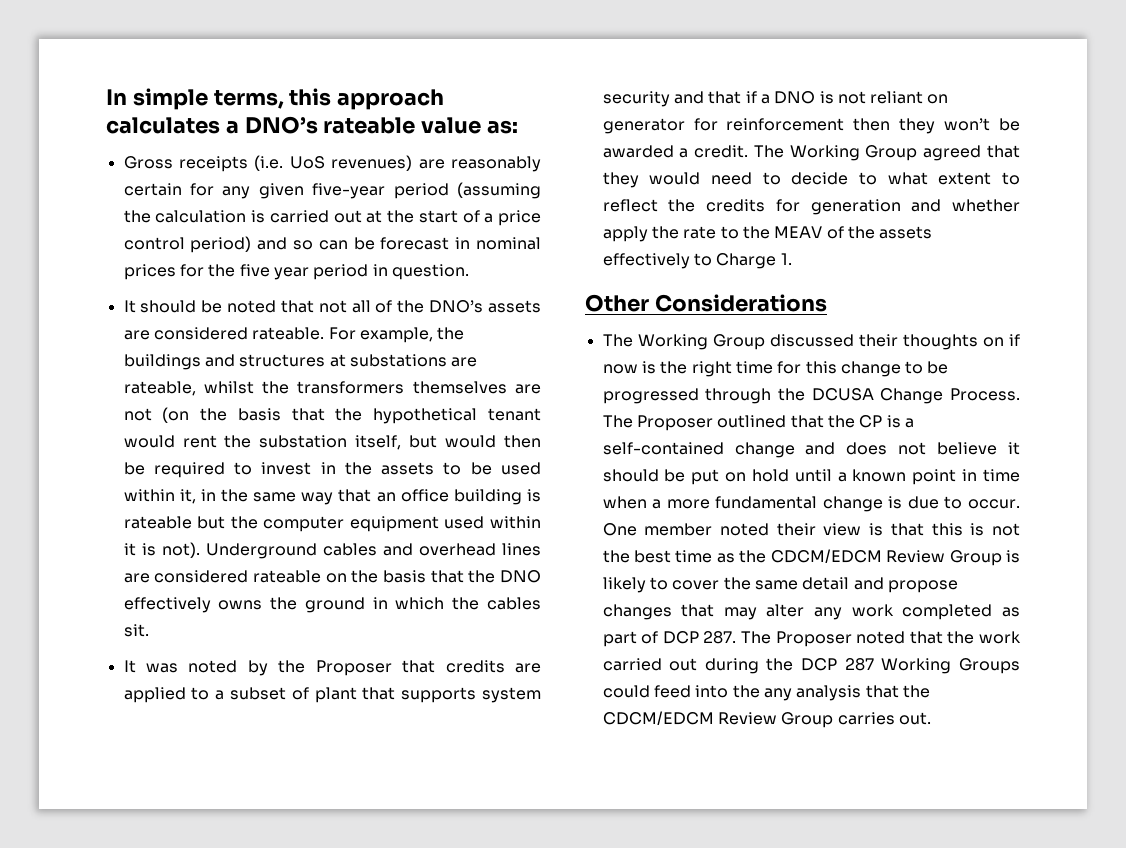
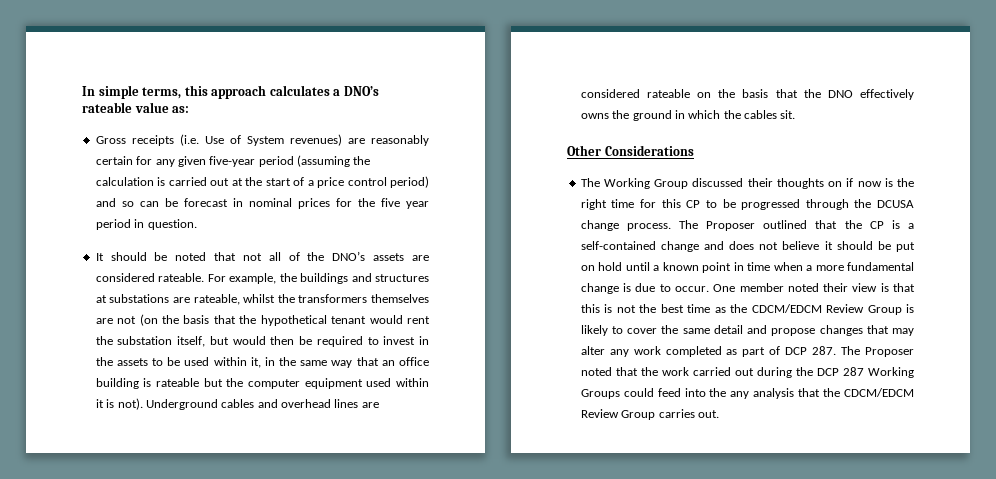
- Gross receipts (i.e. UoS revenues) are reasonably certain for any given five-year period (assuming the calculation is carried out at the start of a price control period) and so can be forecast in nominal prices for the five year period in question.
+ Gross receipts (i.e. Use of System revenues) are reasonably certain for any given five-year period (assuming the calculation is carried out at the start of a price control period) and so can be forecast in nominal prices for the five year period in question.
- It was noted by the Proposer that credits are applied to a subset of plant that supports system security and that if a DNO is not reliant on generator for reinforcement then they won’t be awarded a credit. The Working Group agreed that they would need to decide to what extent to reflect the credits for generation and whether apply the rate to the MEAV of the assets effectively to Charge 1.
- The Working Group discussed their thoughts on if now is the right time for this change to be progressed through the DCUSA Change Process.
+ The Working Group discussed their thoughts on if now is the right time for this CP to be progressed through the DCUSA change process.

